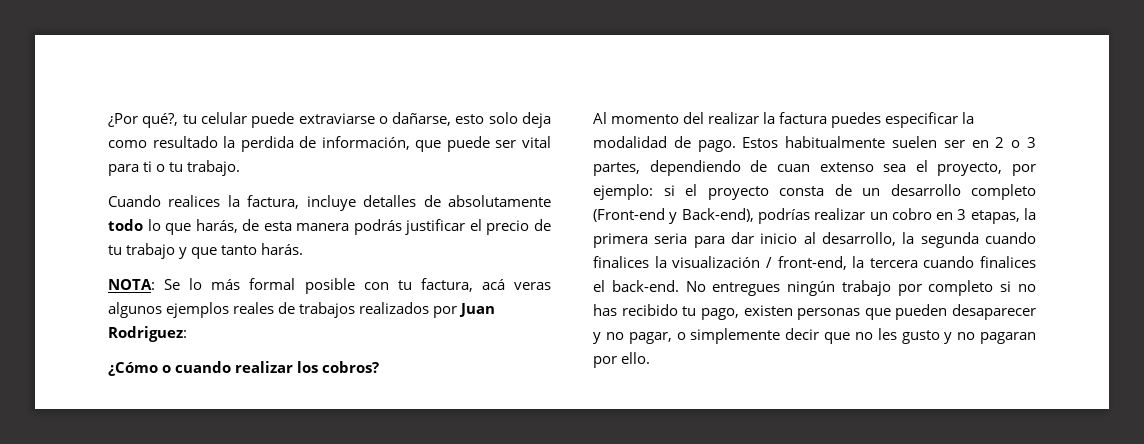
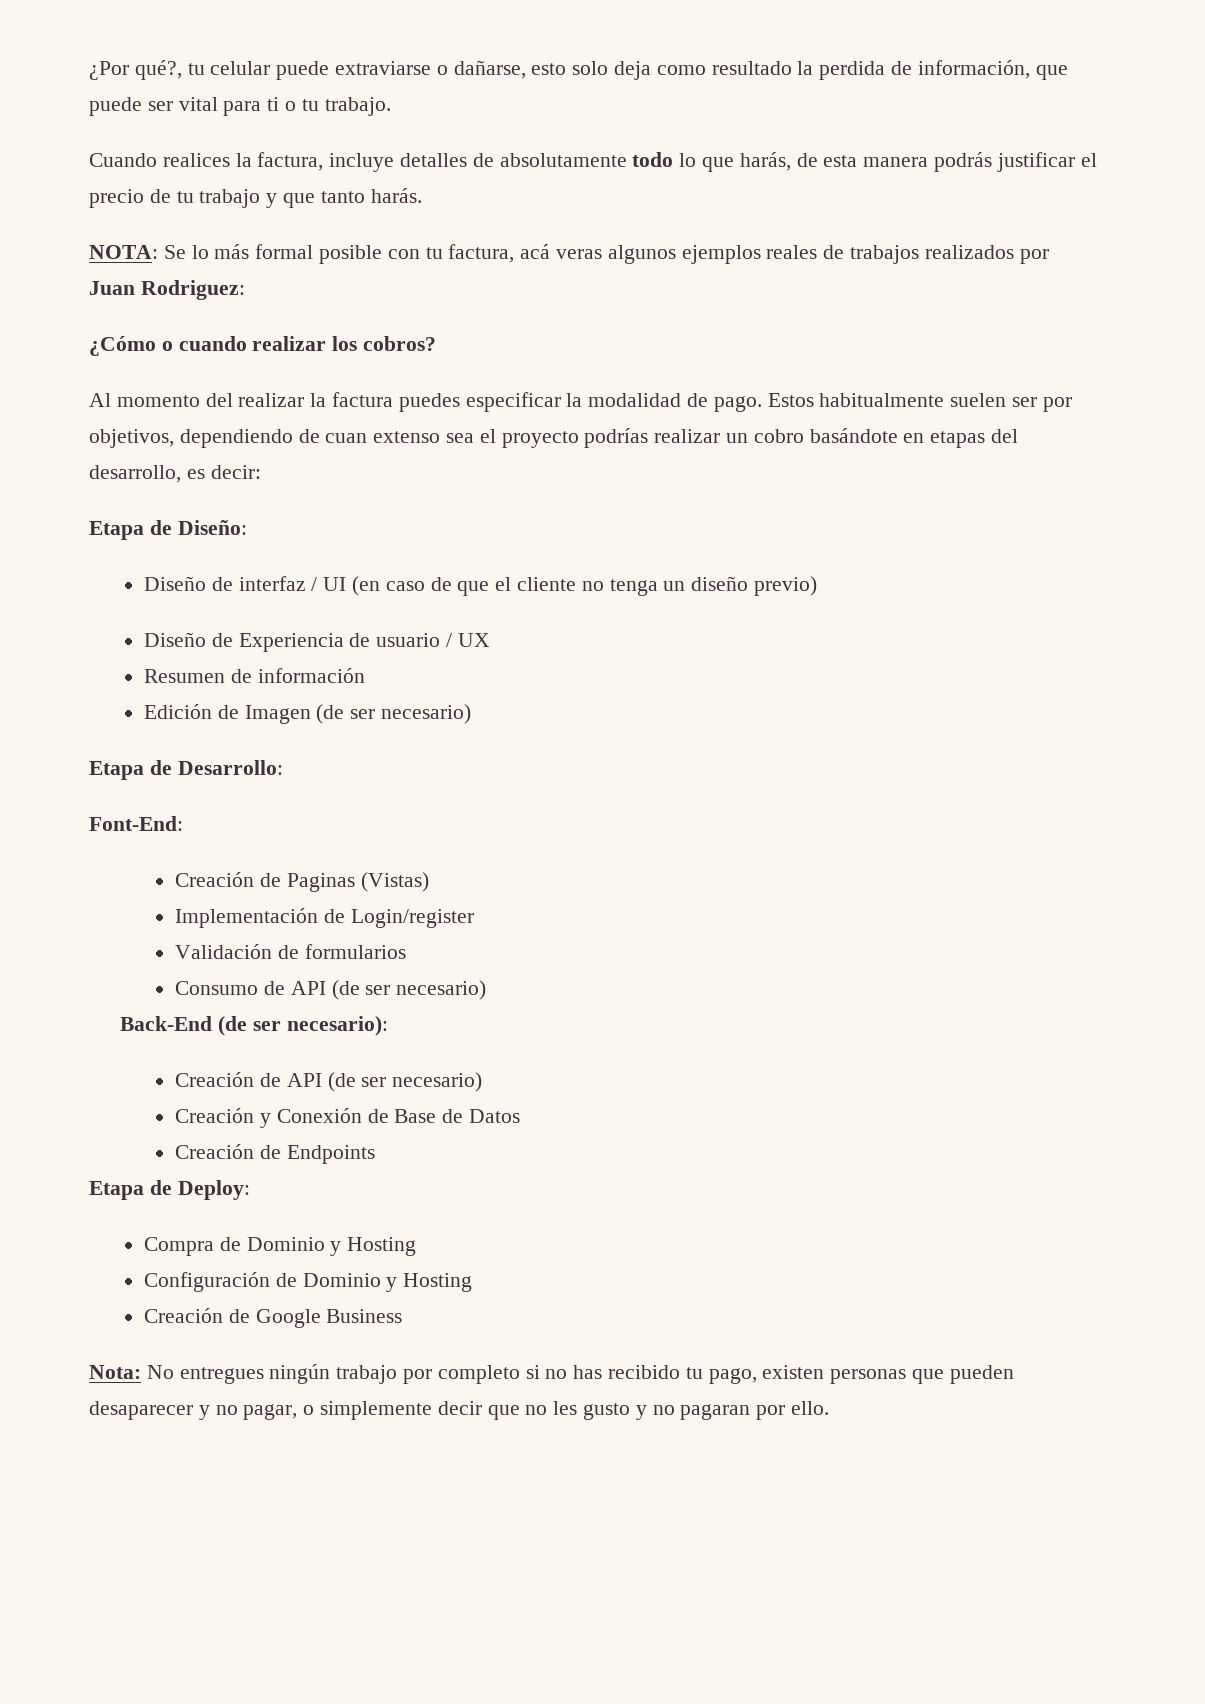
- Estos habitualmente suelen ser en 2 o 3 partes, dependiendo de cuan extenso sea el proyecto, por ejemplo: si el proyecto consta de un desarrollo completo (Front-end y Back-end), podrías realizar un cobro en 3 etapas, la primera seria para dar inicio al desarrollo, la segunda cuando finalices la visualización / front-end, la tercera cuando finalices el back-end. No entregues ningún trabajo por completo si no has recibido tu pago, existen personas que pueden desaparecer y no pagar, o simplemente decir que no les gusto y no pagaran por ello.
+ Estos habitualmente suelen ser por objetivos, dependiendo de cuan extenso sea el proyecto podrías realizar un cobro basándote en etapas del desarrollo, es decir:
+ Etapa de Diseño:
+ Diseño de interfaz / UI (en caso de que el cliente no tenga un diseño previo)
+ Diseño de Experiencia de usuario / UX
+ Resumen de información
+ Edición de Imagen (de ser necesario)
+ Etapa de Desarrollo:
+ Font-End:
+ Creación de Paginas (Vistas)
+ Implementación de Login/register
+ Validación de formularios
+ Consumo de API (de ser necesario)
+ Back-End (de ser necesario):
+ Creación de API (de ser necesario)
+ Creación y Conexión de Base de Datos
+ Creación de Endpoints
+ Etapa de Deploy:
+ Compra de Dominio y Hosting
+ Configuración de Dominio y Hosting
+ Creación de Google Business
+ Nota: No entregues ningún trabajo por completo si no has recibido tu pago, existen personas que pueden desaparecer y no pagar, o simplemente decir que no les gusto y no pagaran por ello.

